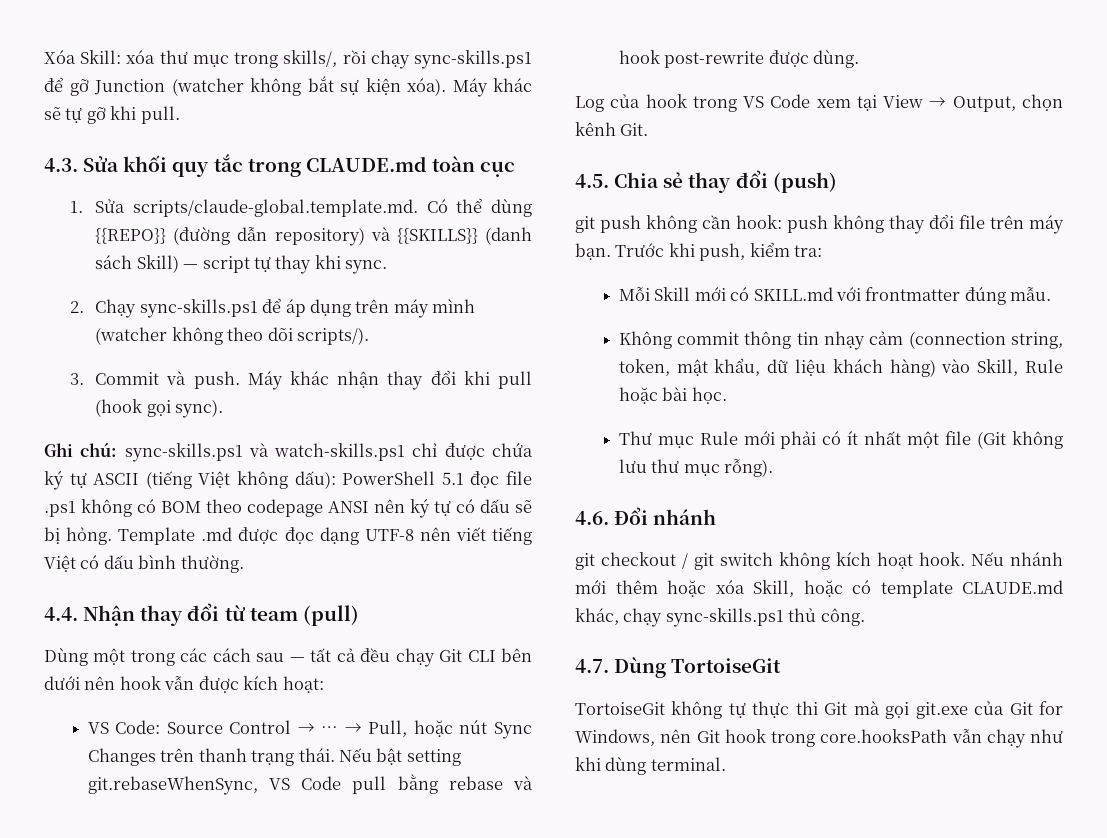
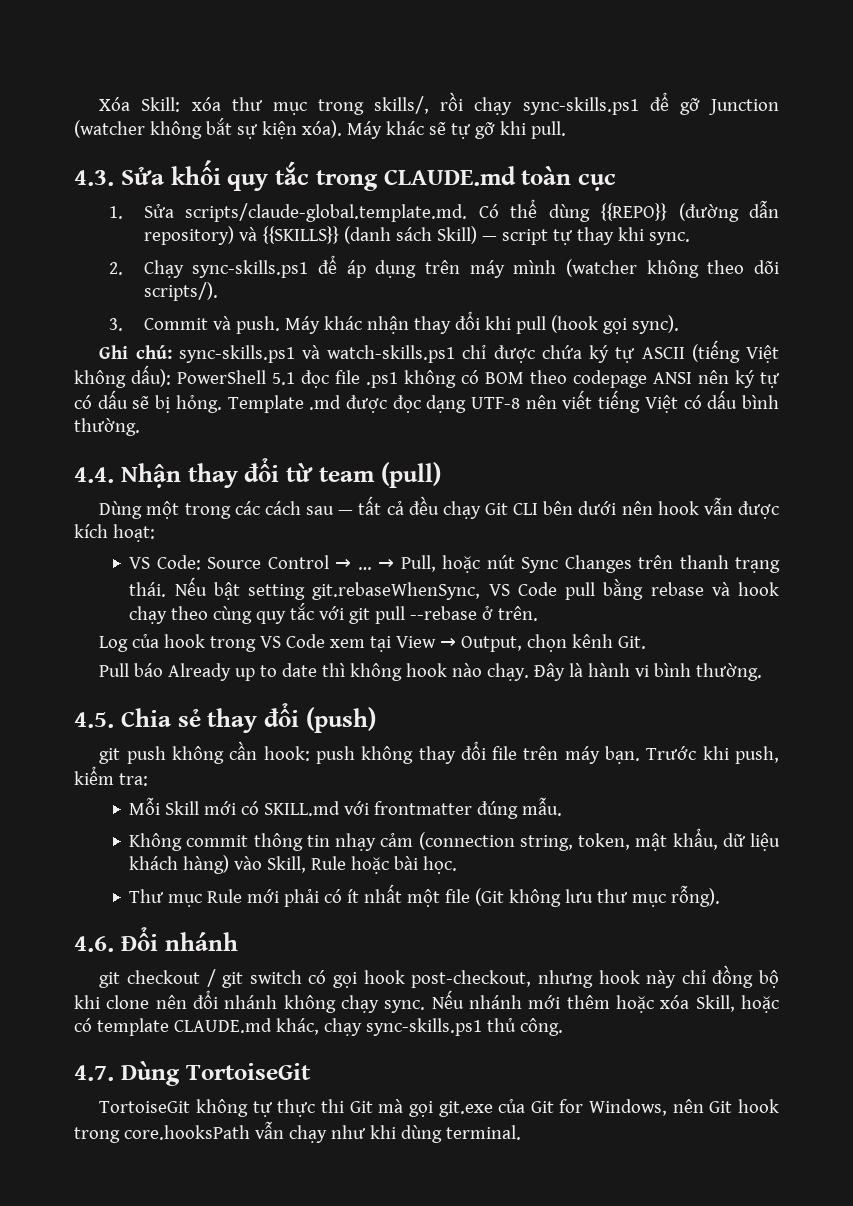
- Nếu bật setting git.rebaseWhenSync, VS Code pull bằng rebase và hook post-rewrite được dùng.
+ Nếu bật setting git.rebaseWhenSync, VS Code pull bằng rebase và hook chạy theo cùng quy tắc với git pull --rebase ở trên.
+ Pull báo Already up to date thì không hook nào chạy. Đây là hành vi bình thường.
- git checkout / git switch không kích hoạt hook.
+ git checkout / git switch có gọi hook post-checkout, nhưng hook này chỉ đồng bộ khi clone nên đổi nhánh không chạy sync.

